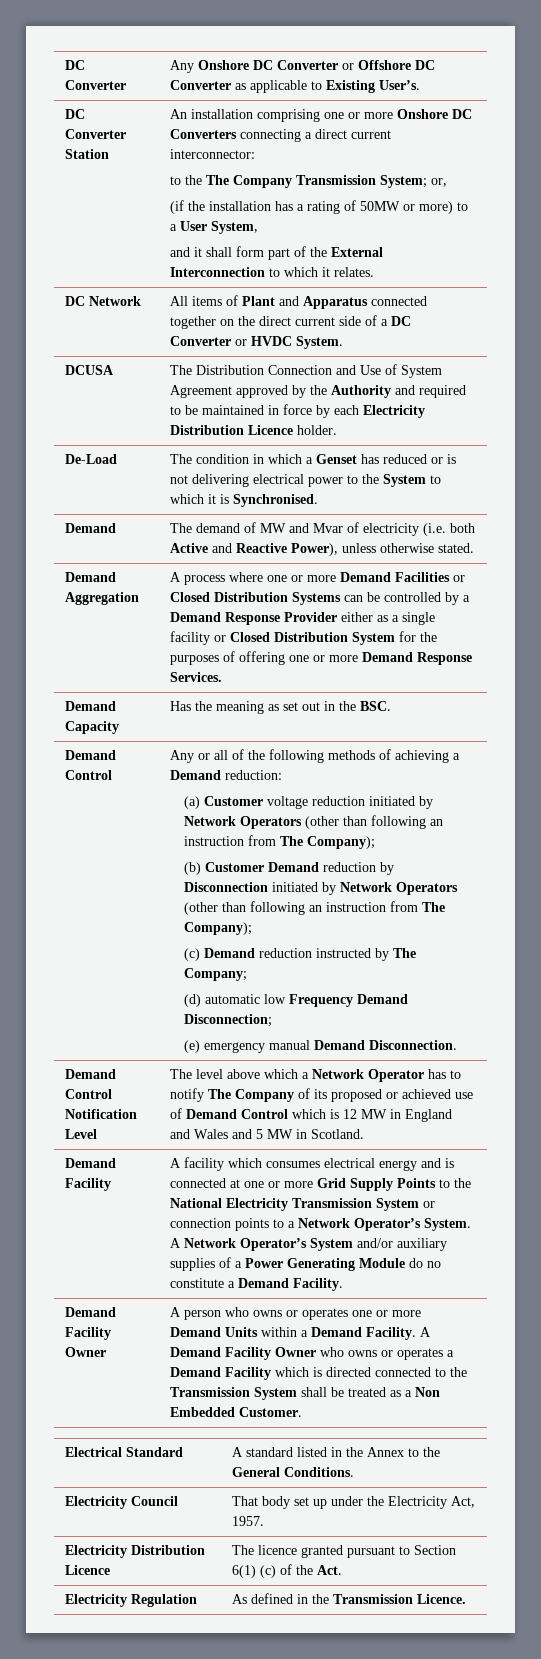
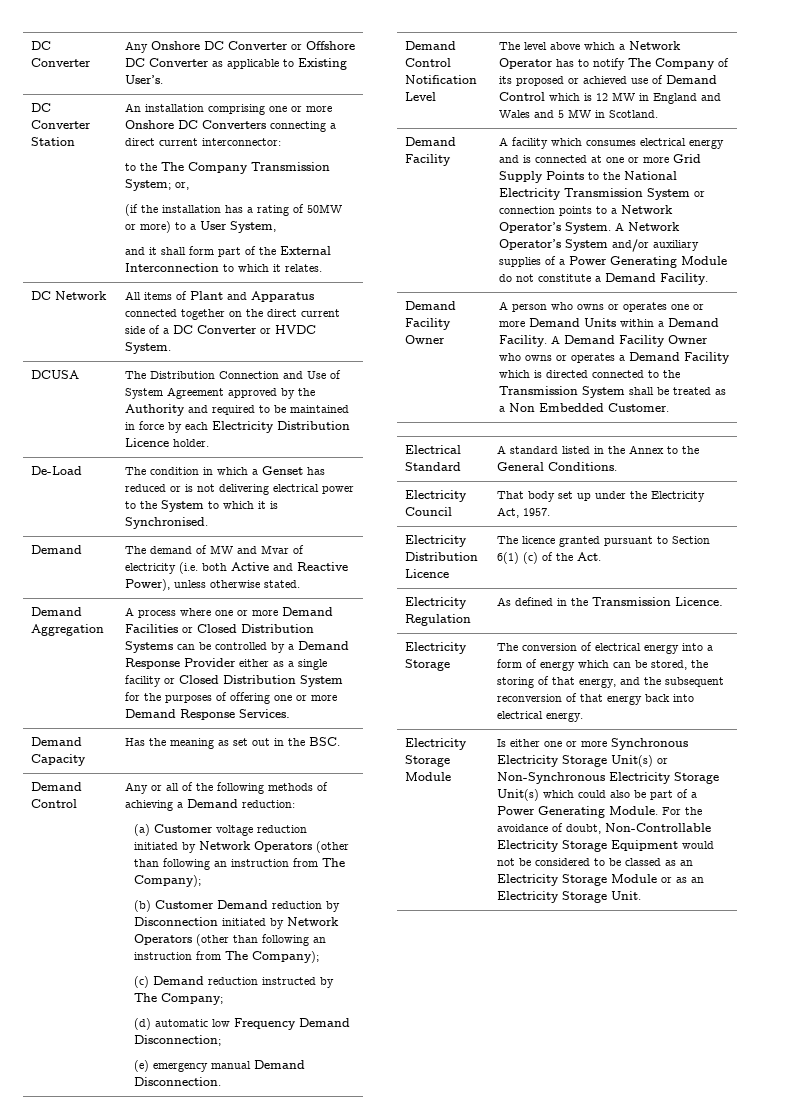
- A Network Operator’s System and/or auxiliary supplies of a Power Generating Module do no constitute a Demand Facility.
+ A Network Operator’s System and/or auxiliary supplies of a Power Generating Module do not constitute a Demand Facility.
+ Electricity Storage | The conversion of electrical energy into a form of energy which can be stored, the storing of that energy, and the subsequent reconversion of that energy back into electrical energy.
+ Electricity Storage Module | Is either one or more Synchronous Electricity Storage Unit(s) or Non-Synchronous Electricity Storage Unit(s) which could also be part of a Power Generating Module. For the avoidance of doubt, Non-Controllable Electricity Storage Equipment would not be considered to be classed as an Electricity Storage Module or as an Electricity Storage Unit.

